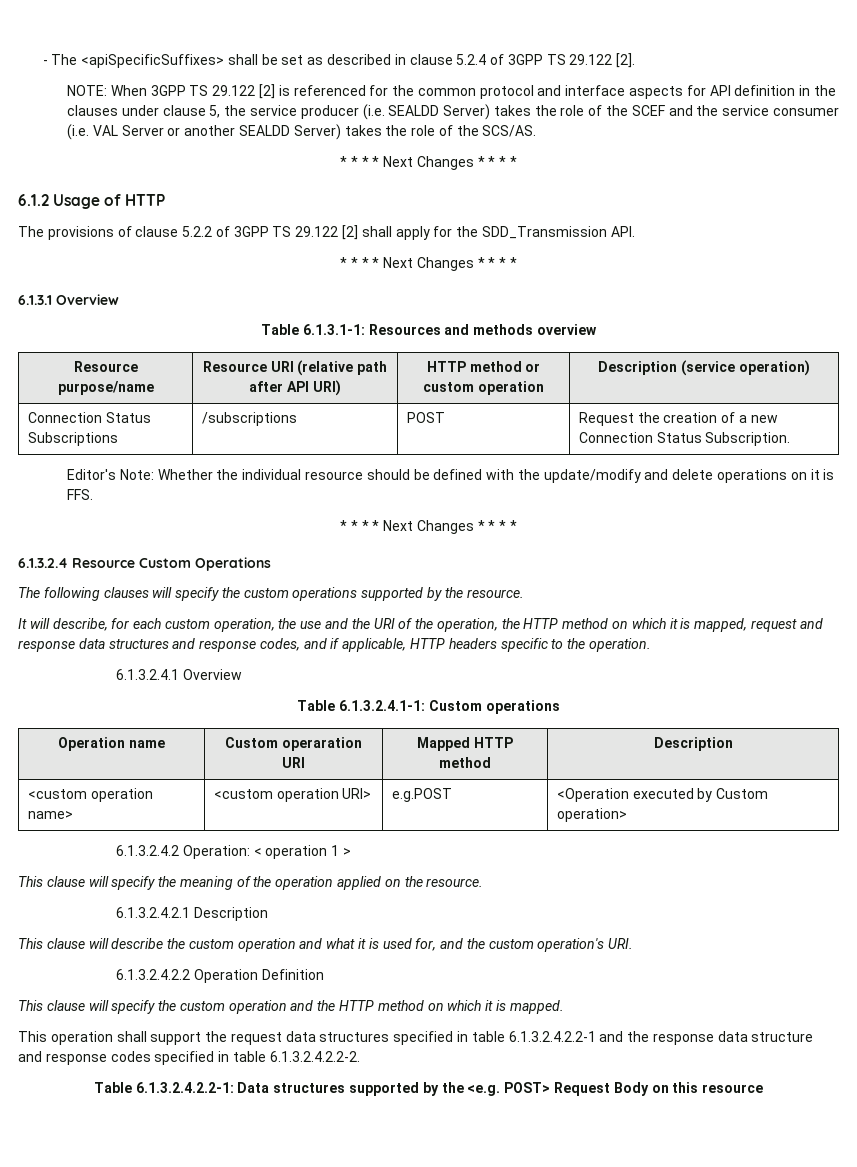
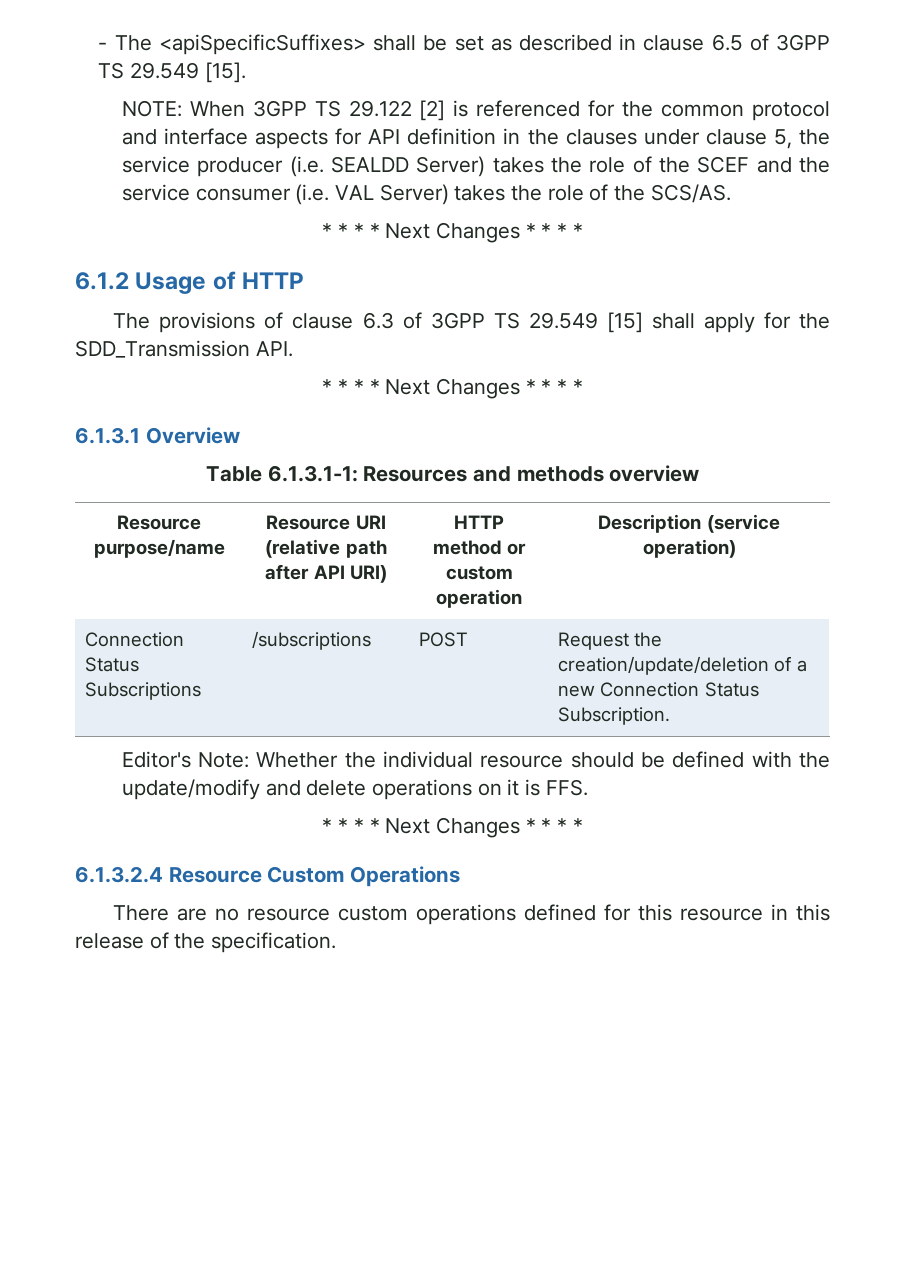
- - The <apiSpecificSuffixes> shall be set as described in clause 5.2.4 of 3GPP TS 29.122 [2].
+ - The <apiSpecificSuffixes> shall be set as described in clause 6.5 of 3GPP TS 29.549 [15].
- NOTE: When 3GPP TS 29.122 [2] is referenced for the common protocol and interface aspects for API definition in the clauses under clause 5, the service producer (i.e. SEALDD Server) takes the role of the SCEF and the service consumer (i.e. VAL Server or another SEALDD Server) takes the role of the SCS/AS.
+ NOTE: When 3GPP TS 29.122 [2] is referenced for the common protocol and interface aspects for API definition in the clauses under clause 5, the service producer (i.e. SEALDD Server) takes the role of the SCEF and the service consumer (i.e. VAL Server) takes the role of the SCS/AS.
- The provisions of clause 5.2.2 of 3GPP TS 29.122 [2] shall apply for the SDD_Transmission API.
+ The provisions of clause 6.3 of 3GPP TS 29.549 [15] shall apply for the SDD_Transmission API.
- Connection Status Subscriptions | /subscriptions | POST | Request the creation of a new Connection Status Subscription.
+ Connection Status Subscriptions | /subscriptions | POST | Request the creation/update/deletion of a new Connection Status Subscription.
- The following clauses will specify the custom operations supported by the resource.
- It will describe, for each custom operation, the use and the URI of the operation, the HTTP method on which it is mapped, request and response data structures and response codes, and if applicable, HTTP headers specific to the operation.
- 6.1.3.2.4.1 Overview
- Table 6.1.3.2.4.1-1: Custom operations
- Operation name | Custom operaration URI | Mapped HTTP method | Description
- <custom operation name> | <custom operation URI> | e.g.POST | <Operation executed by Custom operation>
- 6.1.3.2.4.2 Operation: < operation 1 >
- This clause will specify the meaning of the operation applied on the resource.
- 6.1.3.2.4.2.1 Description
- This clause will describe the custom operation and what it is used for, and the custom operation's URI.
- 6.1.3.2.4.2.2 Operation Definition
- This clause will specify the custom operation and the HTTP method on which it is mapped.
- This operation shall support the request data structures specified in table 6.1.3.2.4.2.2-1 and the response data structure and response codes specified in table 6.1.3.2.4.2.2-2.
- Table 6.1.3.2.4.2.2-1: Data structures supported by the <e.g. POST> Request Body on this resource
+ There are no resource custom operations defined for this resource in this release of the specification.

